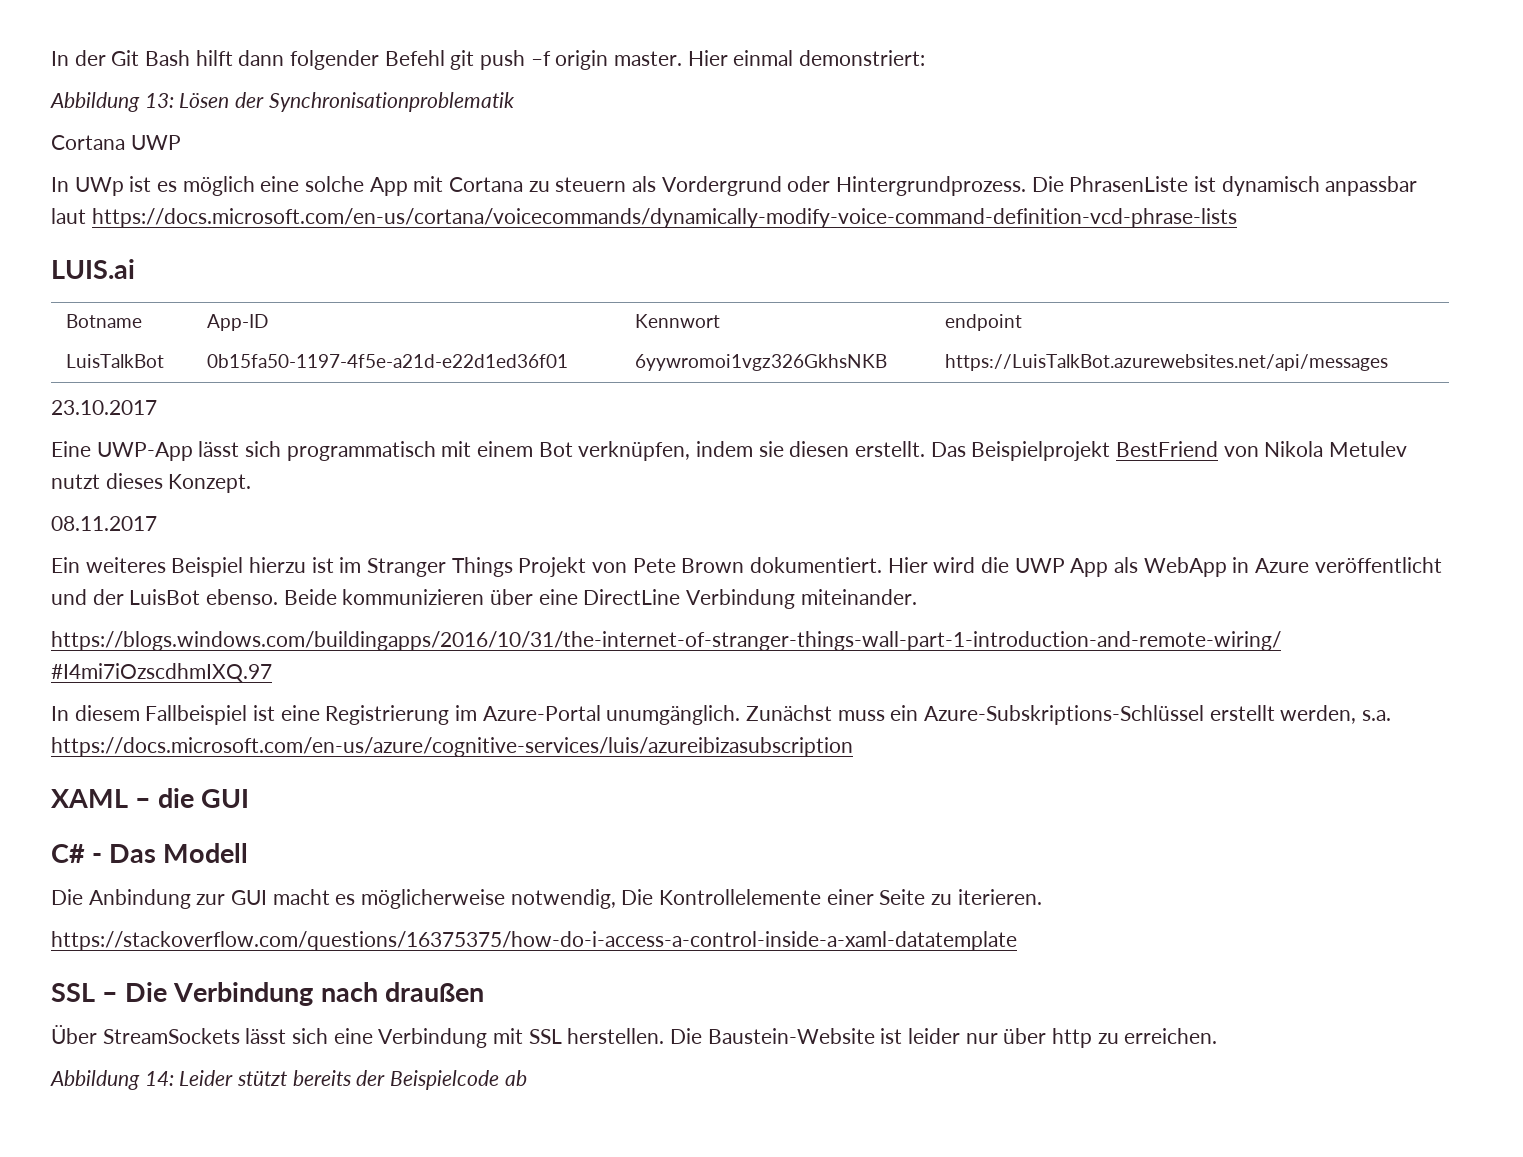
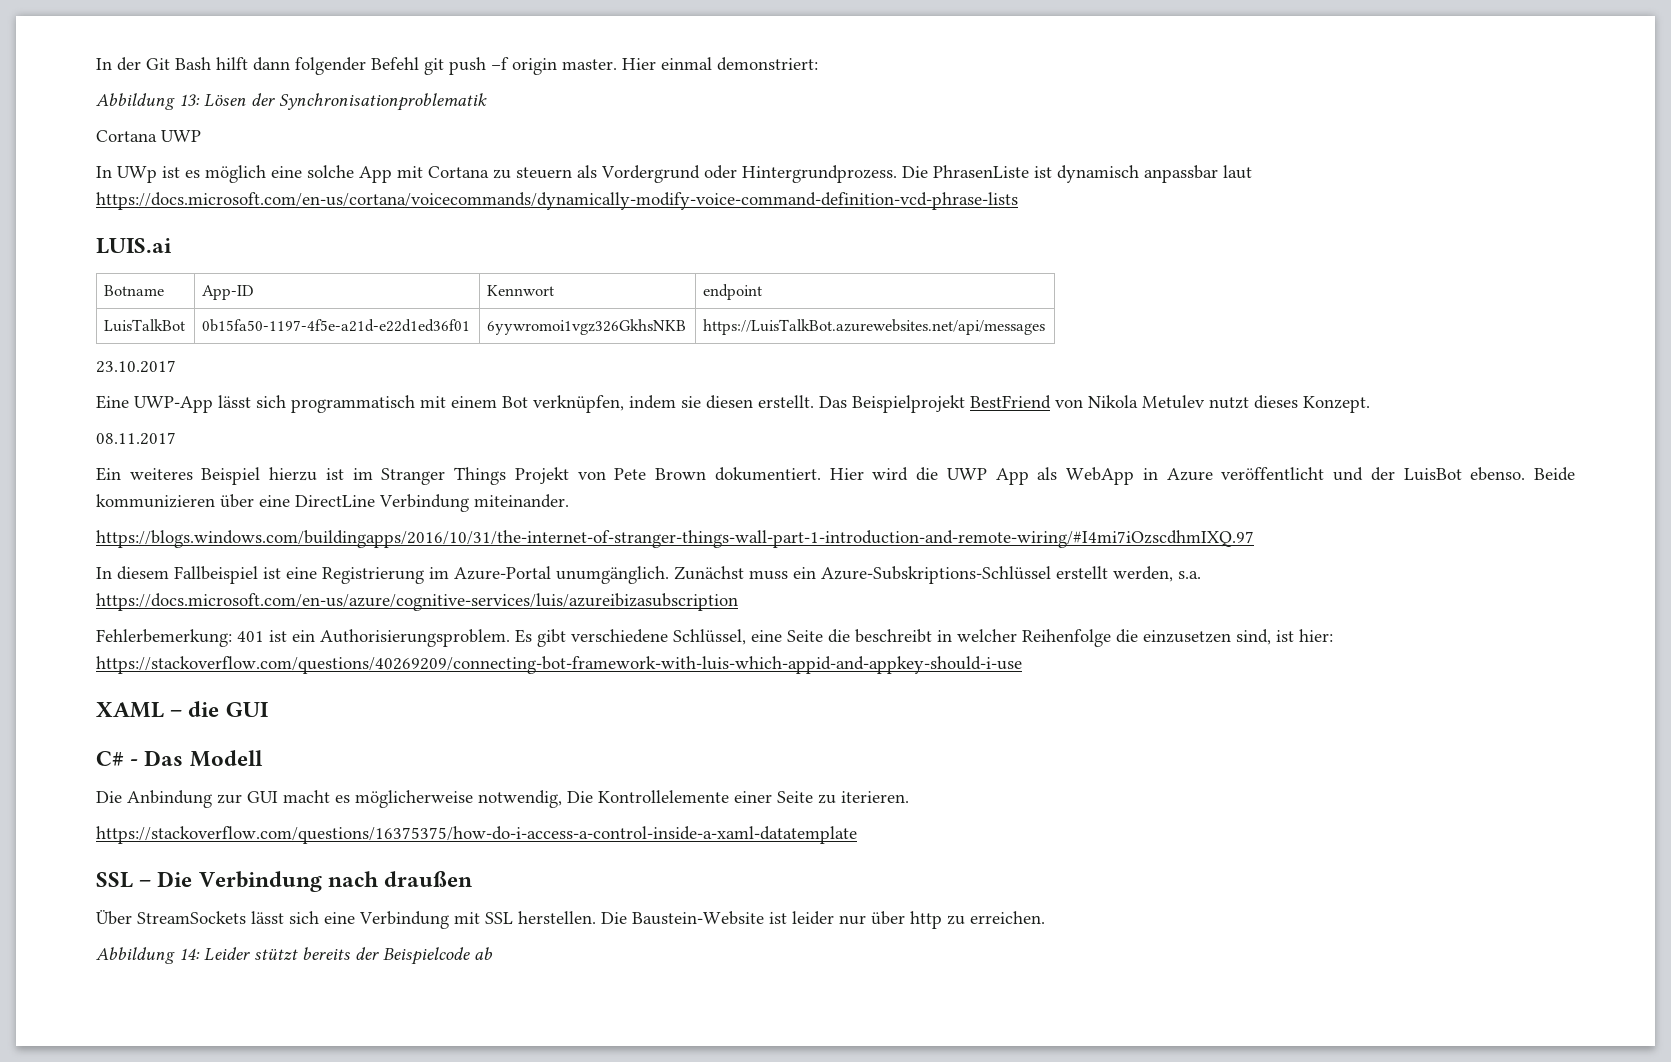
+ Fehlerbemerkung: 401 ist ein Authorisierungsproblem. Es gibt verschiedene Schlüssel, eine Seite die beschreibt in welcher Reihenfolge die einzusetzen sind, ist hier: https://stackoverflow.com/questions/40269209/connecting-bot-framework-with-luis-which-appid-and-appkey-should-i-use

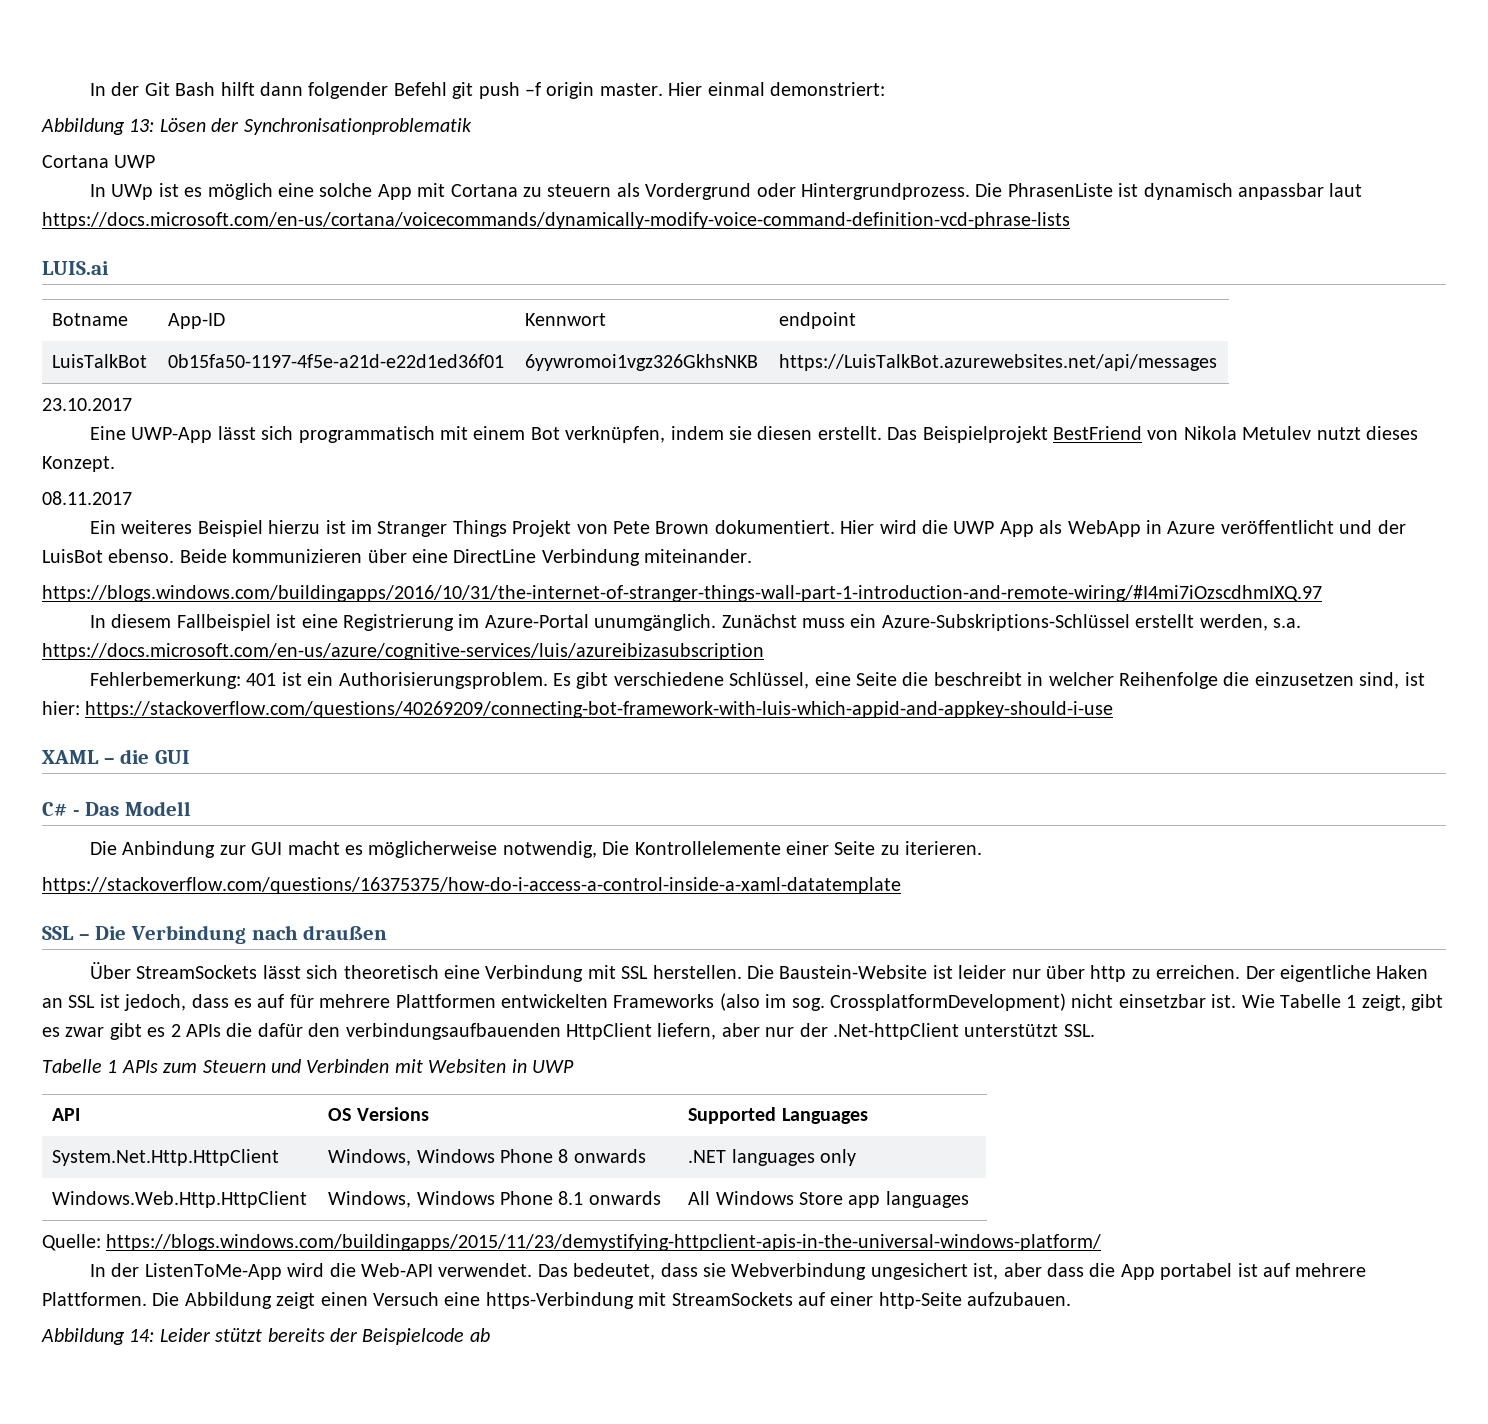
- Über StreamSockets lässt sich eine Verbindung mit SSL herstellen.
+ Über StreamSockets lässt sich theoretisch eine Verbindung mit SSL herstellen.
+ Der eigentliche Haken an SSL ist jedoch, dass es auf für mehrere Plattformen entwickelten Frameworks (also im sog. CrossplatformDevelopment) nicht einsetzbar ist. Wie Tabelle 1 zeigt, gibt es zwar gibt es 2 APIs die dafür den verbindungsaufbauenden HttpClient liefern, aber nur der .Net-httpClient unterstützt SSL.
+ Tabelle 1 APIs zum Steuern und Verbinden mit Websiten in UWP
+ API | OS Versions | Supported Languages
+ System.Net.Http.HttpClient | Windows, Windows Phone 8 onwards | .NET languages only
+ Windows.Web.Http.HttpClient | Windows, Windows Phone 8.1 onwards | All Windows Store app languages
+ Quelle: https://blogs.windows.com/buildingapps/2015/11/23/demystifying-httpclient-apis-in-the-universal-windows-platform/
+ In der ListenToMe-App wird die Web-API verwendet. Das bedeutet, dass sie Webverbindung ungesichert ist, aber dass die App portabel ist auf mehrere Plattformen. Die Abbildung zeigt einen Versuch eine https-Verbindung mit StreamSockets auf einer http-Seite aufzubauen.

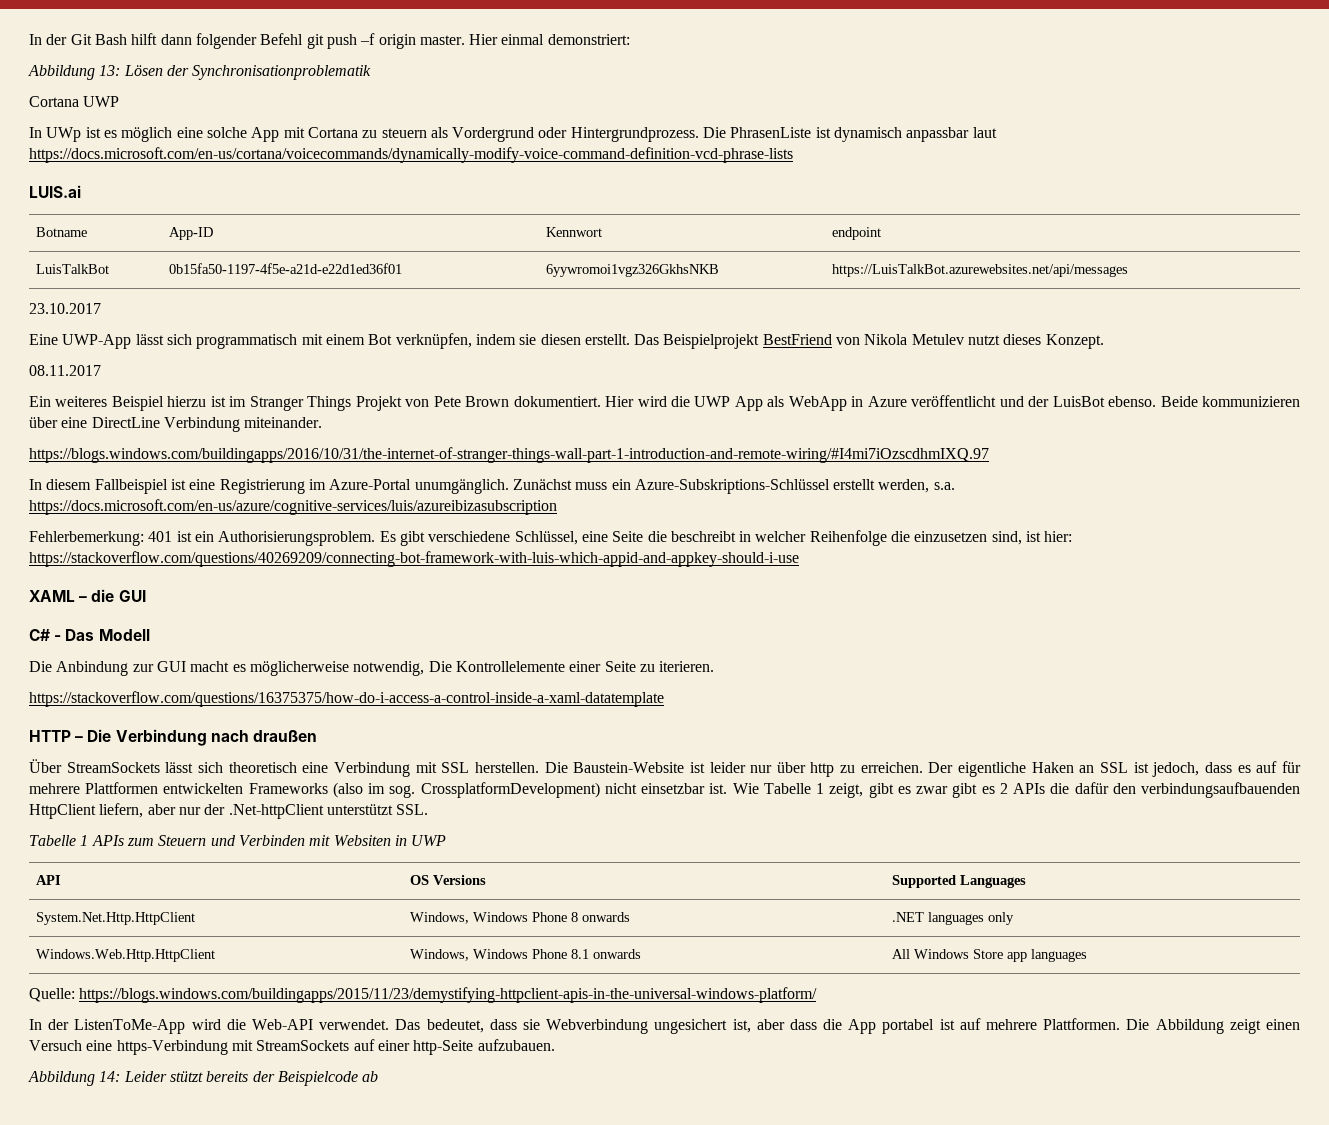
- SSL – Die Verbindung nach draußen
+ HTTP – Die Verbindung nach draußen

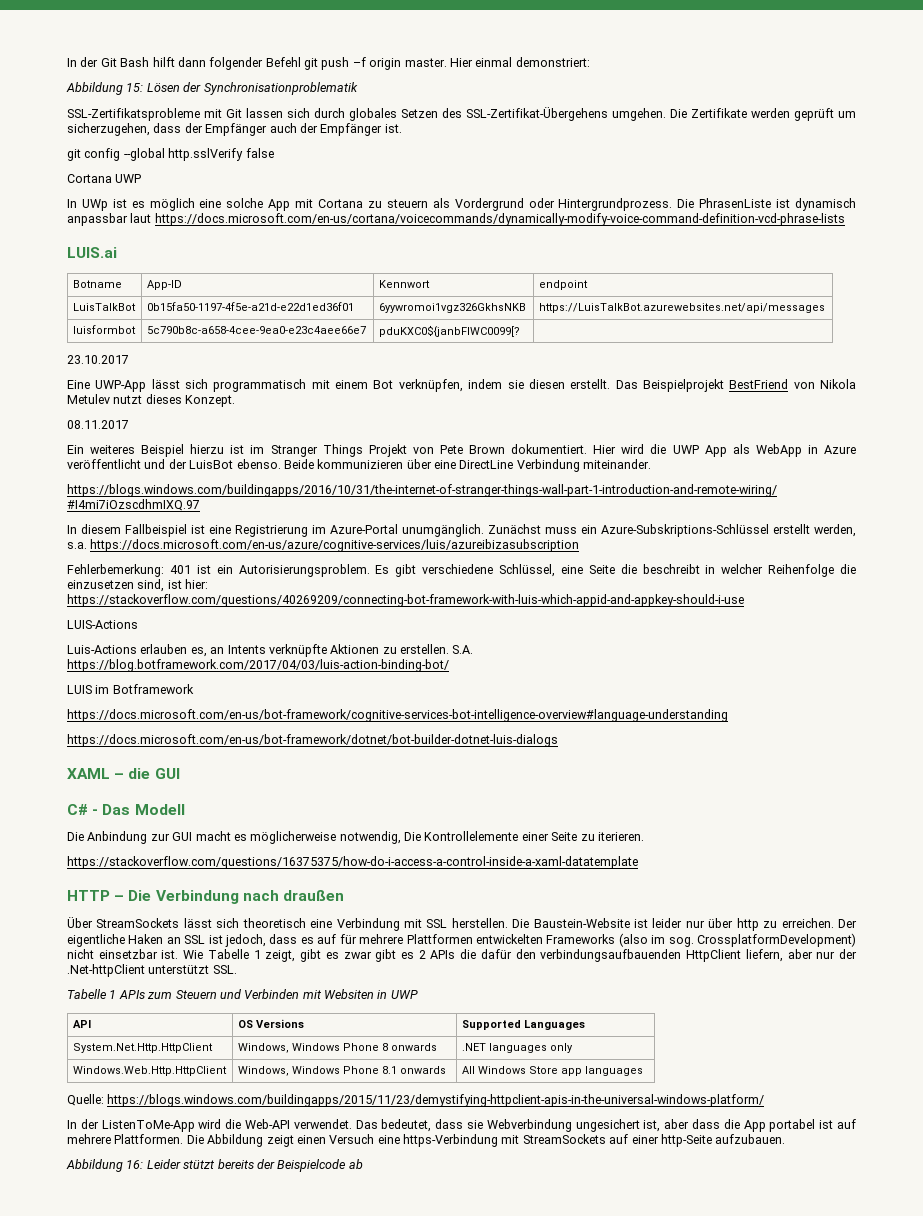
- Abbildung 13: Lösen der Synchronisationproblematik
+ Abbildung 15: Lösen der Synchronisationproblematik
+ SSL-Zertifikatsprobleme mit Git lassen sich durch globales Setzen des SSL-Zertifikat-Übergehens umgehen. Die Zertifikate werden geprüft um sicherzugehen, dass der Empfänger auch der Empfänger ist.
+ git config --global http.sslVerify false
+ luisformbot | 5c790b8c-a658-4cee-9ea0-e23c4aee66e7 | pduKXC0${janbFIWC0099[? |
- Fehlerbemerkung: 401 ist ein Authorisierungsproblem.
+ Fehlerbemerkung: 401 ist ein Autorisierungsproblem.
+ LUIS-Actions
+ Luis-Actions erlauben es, an Intents verknüpfte Aktionen zu erstellen. S.A. https://blog.botframework.com/2017/04/03/luis-action-binding-bot/
+ LUIS im Botframework
+ https://docs.microsoft.com/en-us/bot-framework/cognitive-services-bot-intelligence-overview#language-understanding
+ https://docs.microsoft.com/en-us/bot-framework/dotnet/bot-builder-dotnet-luis-dialogs
- Abbildung 14: Leider stützt bereits der Beispielcode ab
+ Abbildung 16: Leider stützt bereits der Beispielcode ab

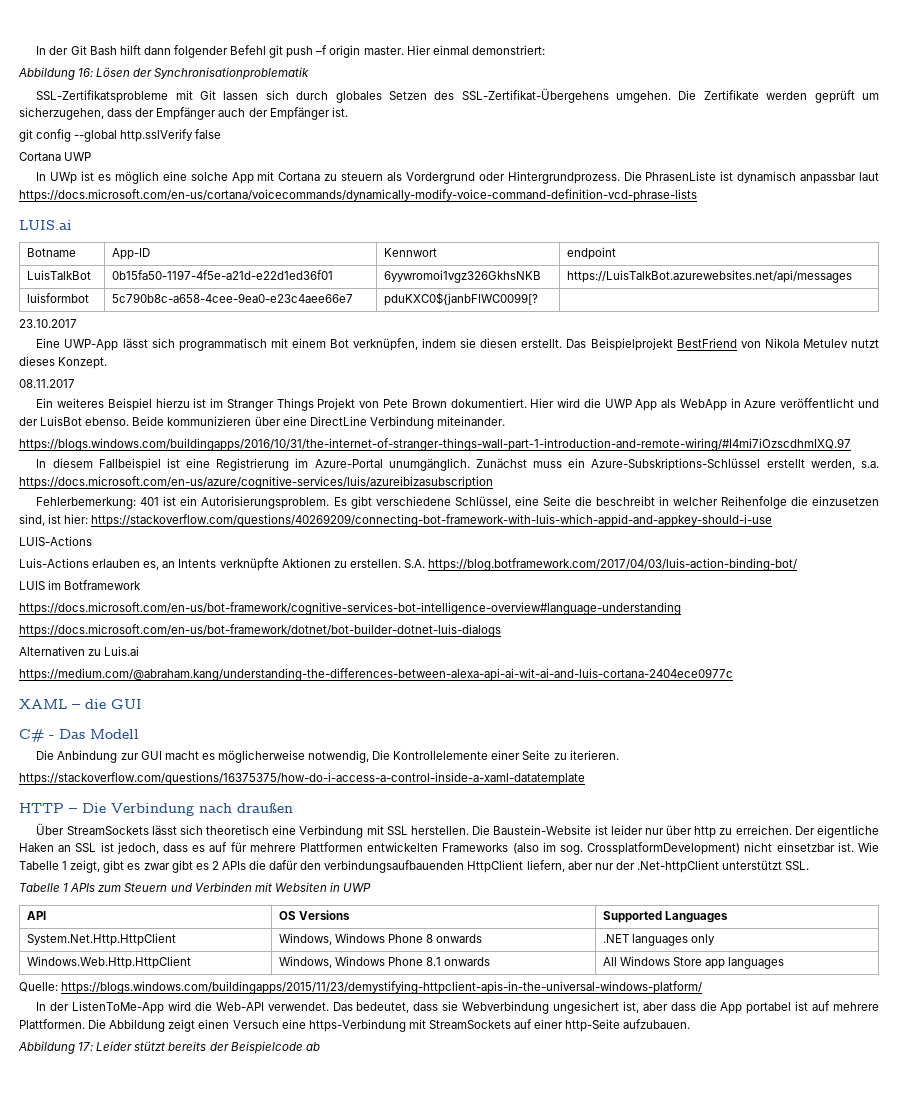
- Abbildung 15: Lösen der Synchronisationproblematik
+ Abbildung 16: Lösen der Synchronisationproblematik
+ Alternativen zu Luis.ai
+ https://medium.com/@abraham.kang/understanding-the-differences-between-alexa-api-ai-wit-ai-and-luis-cortana-2404ece0977c
- Abbildung 16: Leider stützt bereits der Beispielcode ab
+ Abbildung 17: Leider stützt bereits der Beispielcode ab

